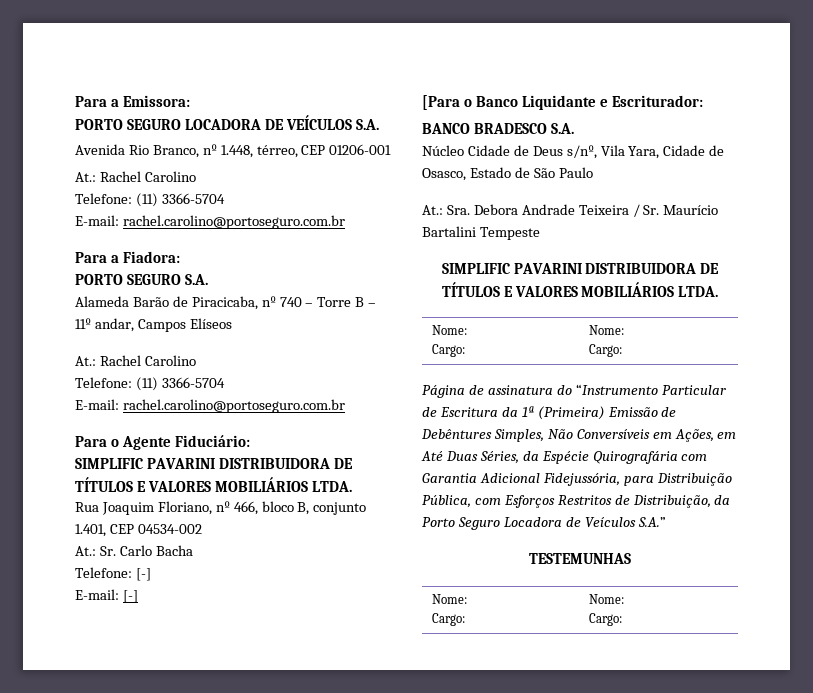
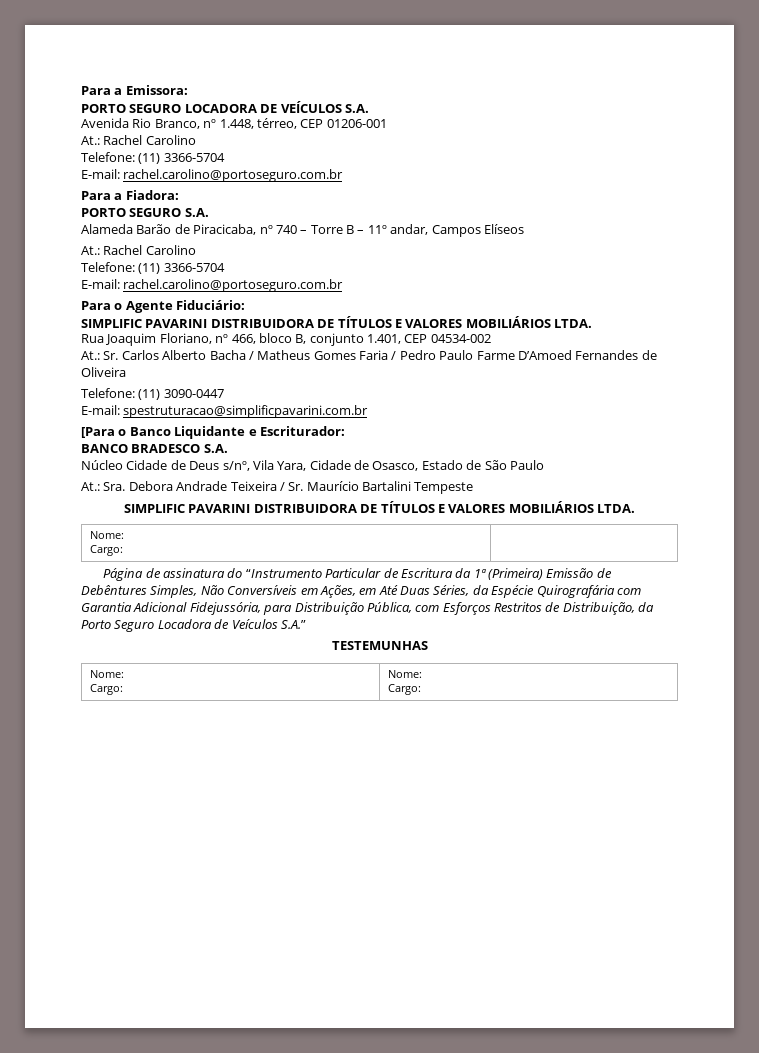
- At.: Sr. Carlo Bacha
- Telefone: [-]
- E-mail: [-]
+ At.: Sr. Carlos Alberto Bacha / Matheus Gomes Faria / Pedro Paulo Farme D’Amoed Fernandes de Oliveira
+ Telefone: (11) 3090-0447
+ E-mail: spestruturacao@simplificpavarini.com.br
  At.: Sra. Debora Andrade Teixeira / Sr. Maurício Bartalini Tempeste
  SIMPLIFIC PAVARINI DISTRIBUIDORA DE TÍTULOS E VALORES MOBILIÁRIOS LTDA.
  Nome:
- Cargo: | Nome:
- Cargo:
+ Cargo: |

